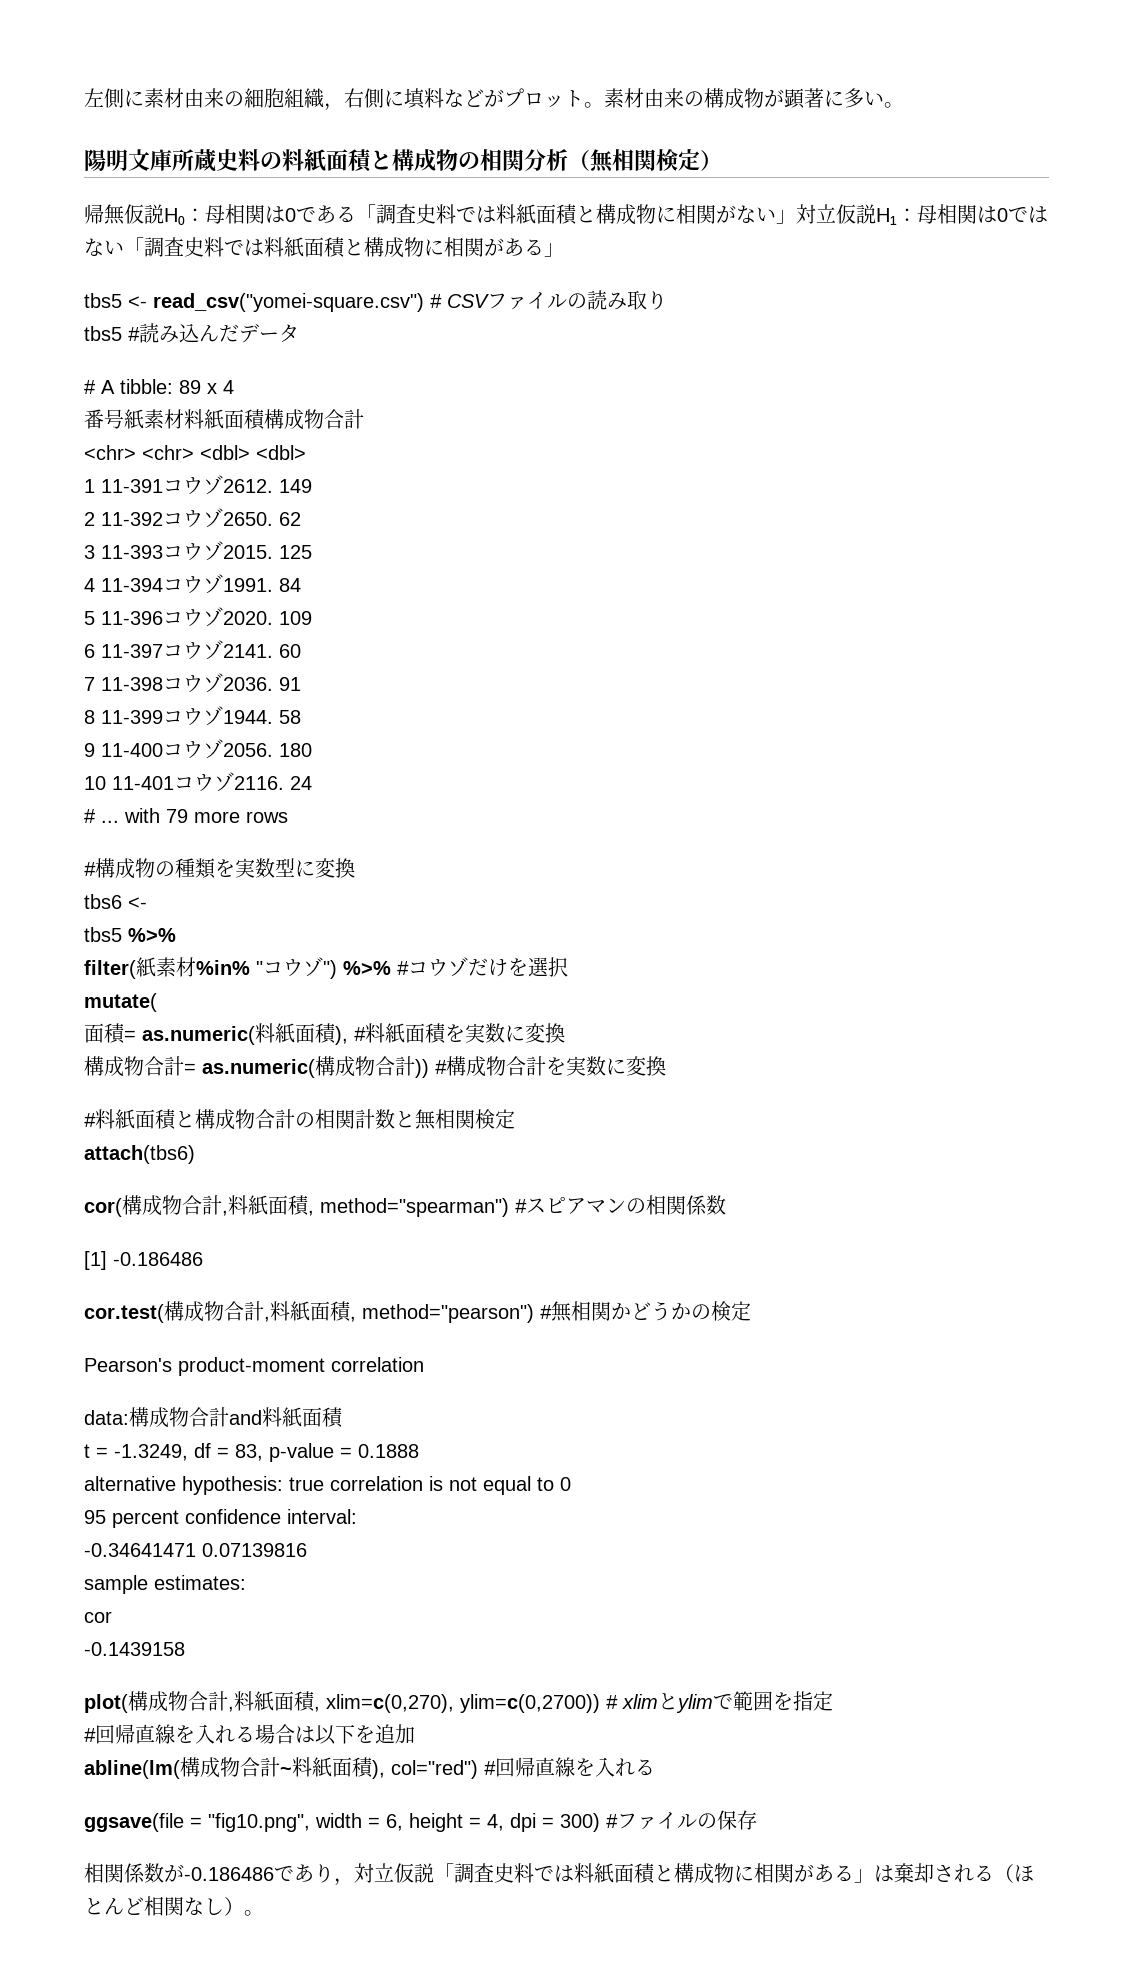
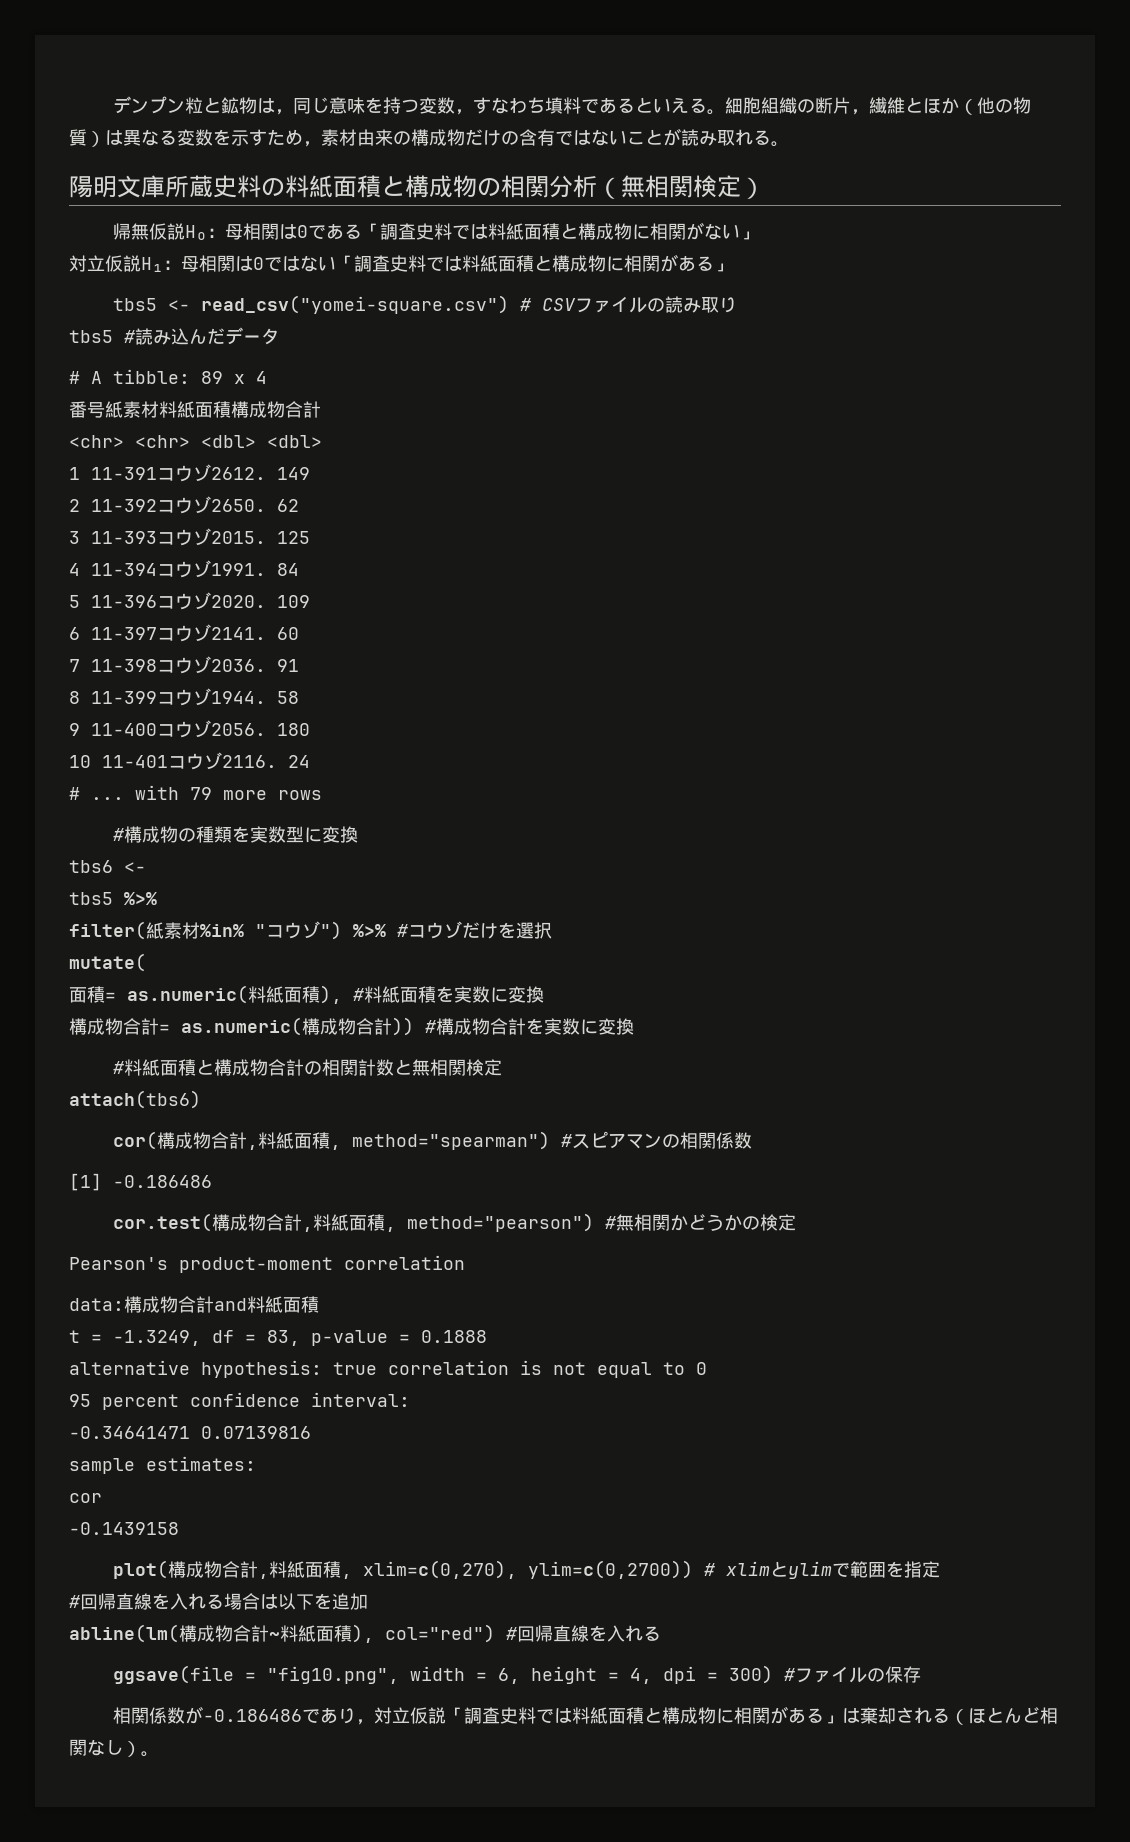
- 左側に素材由来の細胞組織，右側に填料などがプロット。素材由来の構成物が顕著に多い。
+ デンプン粒と鉱物は，同じ意味を持つ変数，すなわち填料であるといえる。細胞組織の断片，繊維とほか（他の物質）は異なる変数を示すため，素材由来の構成物だけの含有ではないことが読み取れる。
- 帰無仮説H₀：母相関は0である「調査史料では料紙面積と構成物に相関がない」対立仮説H₁：母相関は0ではない「調査史料では料紙面積と構成物に相関がある」
+ 帰無仮説H₀：母相関は0である「調査史料では料紙面積と構成物に相関がない」
+ 対立仮説H₁：母相関は0ではない「調査史料では料紙面積と構成物に相関がある」

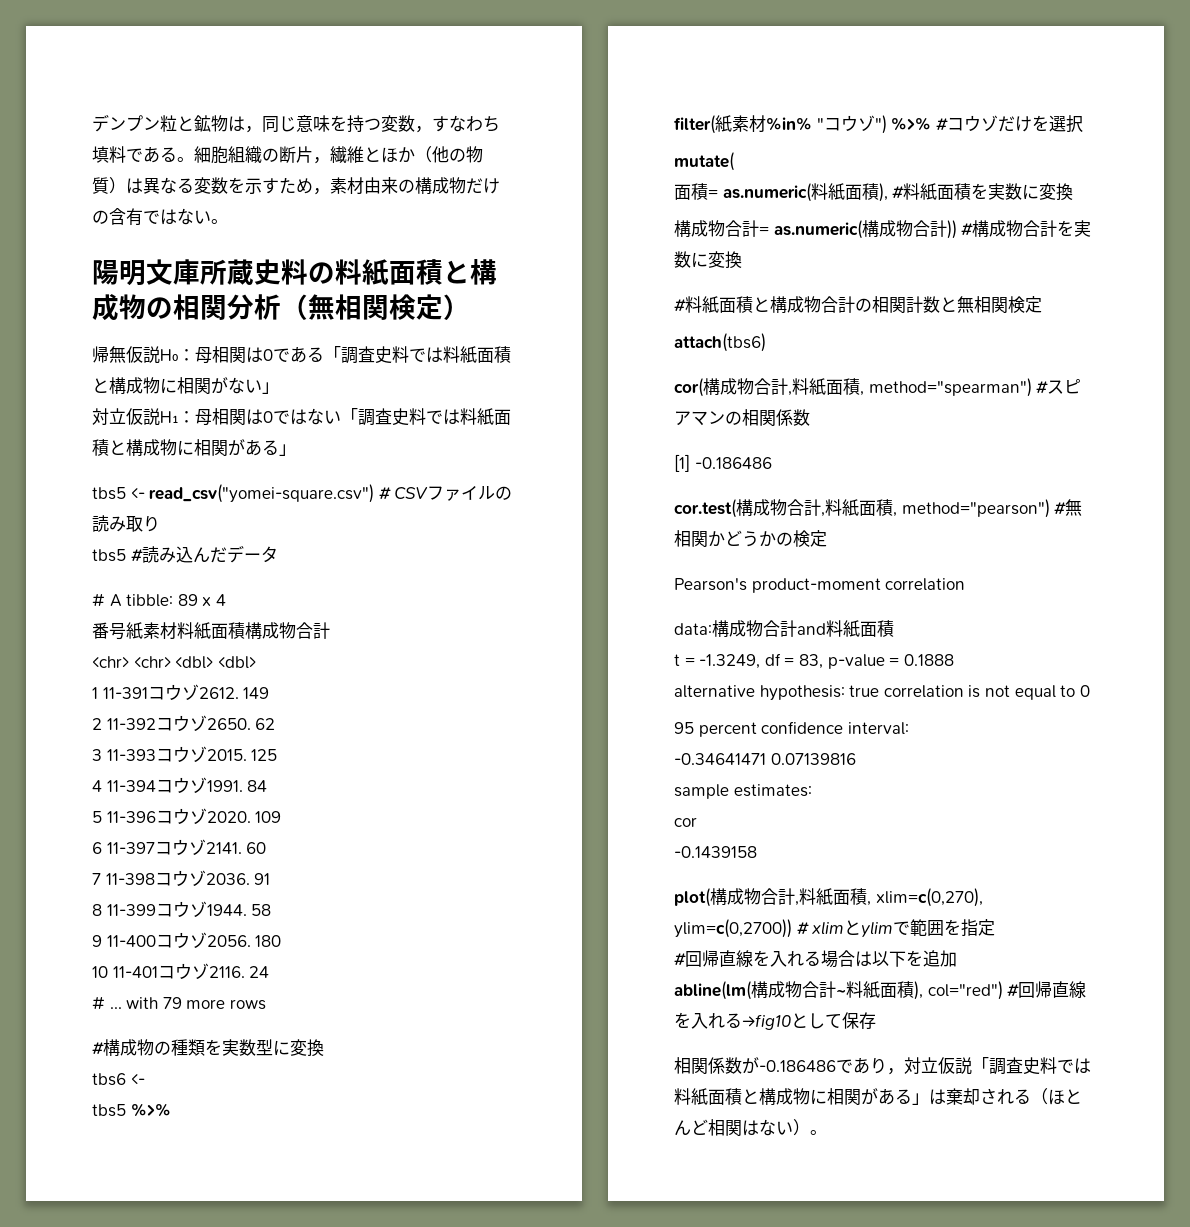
- デンプン粒と鉱物は，同じ意味を持つ変数，すなわち填料であるといえる。
+ デンプン粒と鉱物は，同じ意味を持つ変数，すなわち填料である。
- 細胞組織の断片，繊維とほか（他の物質）は異なる変数を示すため，素材由来の構成物だけの含有ではないことが読み取れる。
+ 細胞組織の断片，繊維とほか（他の物質）は異なる変数を示すため，素材由来の構成物だけの含有ではない。
- abline(lm(構成物合計~料紙面積), col="red") #回帰直線を入れる
- ggsave(file = "fig10.png", width = 6, height = 4, dpi = 300) #ファイルの保存
+ abline(lm(構成物合計~料紙面積), col="red") #回帰直線を入れる→fig10として保存
- 相関係数が-0.186486であり，対立仮説「調査史料では料紙面積と構成物に相関がある」は棄却される（ほとんど相関なし）。
+ 相関係数が-0.186486であり，対立仮説「調査史料では料紙面積と構成物に相関がある」は棄却される（ほとんど相関はない）。

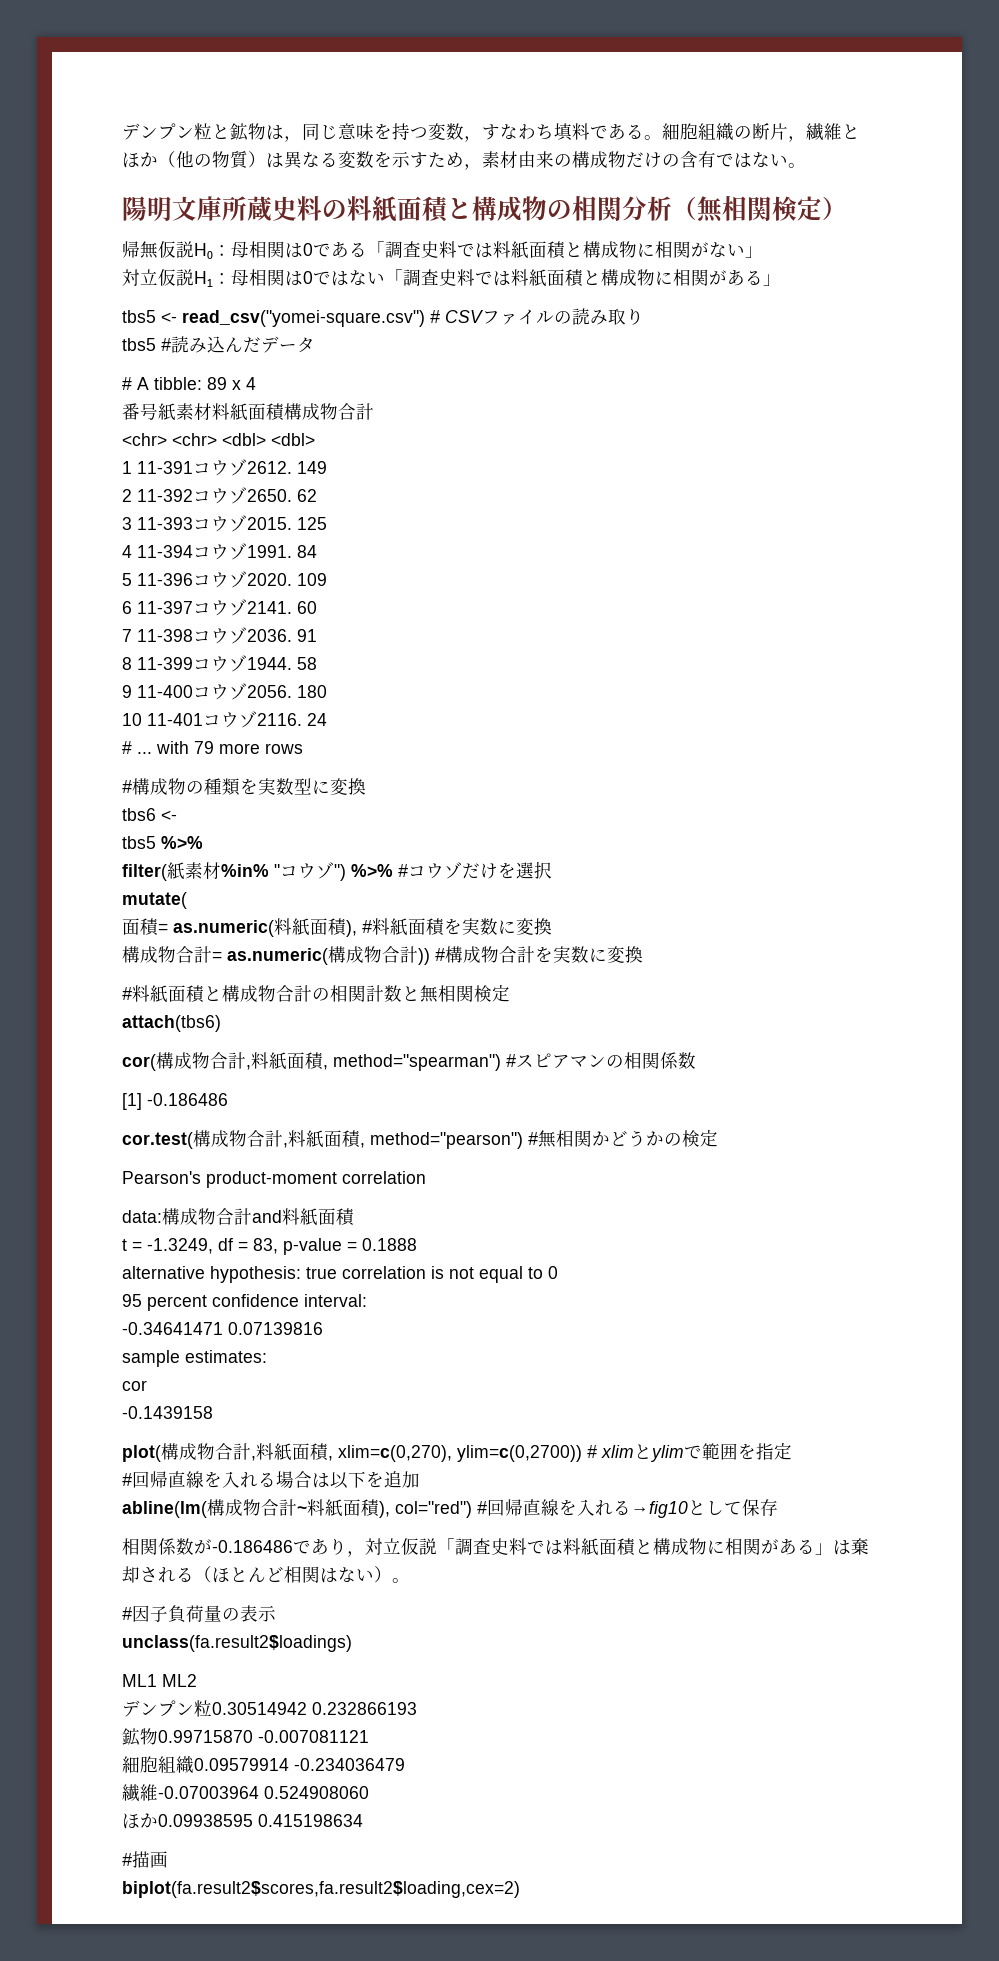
+ #因子負荷量の表示
+ unclass(fa.result2$loadings)
+ ML1 ML2
+ デンプン粒0.30514942 0.232866193
+ 鉱物0.99715870 -0.007081121
+ 細胞組織0.09579914 -0.234036479
+ 繊維-0.07003964 0.524908060
+ ほか0.09938595 0.415198634
+ #描画
+ biplot(fa.result2$scores,fa.result2$loading,cex=2)

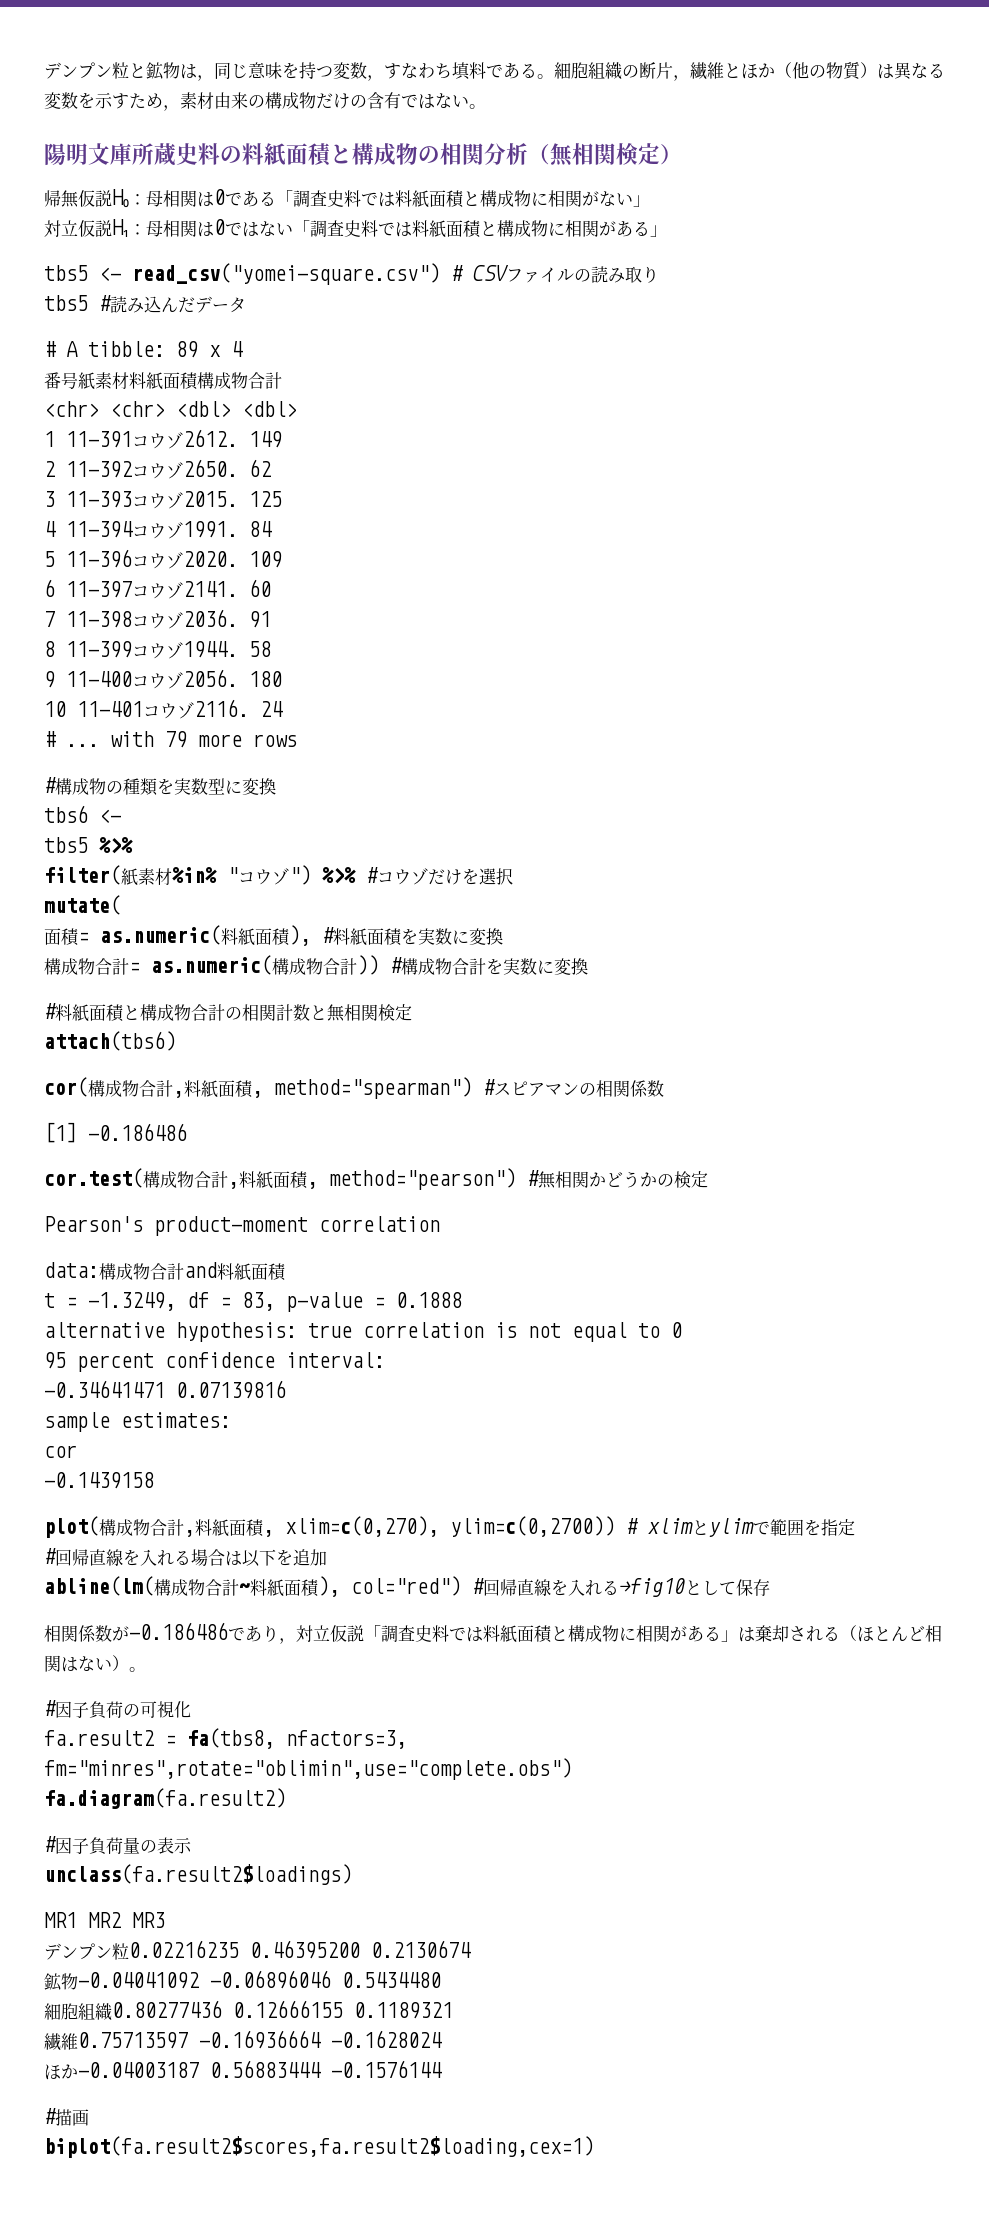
+ #因子負荷の可視化
+ fa.result2 = fa(tbs8, nfactors=3, fm="minres",rotate="oblimin",use="complete.obs")
+ fa.diagram(fa.result2)
- ML1 ML2
- デンプン粒0.30514942 0.232866193
- 鉱物0.99715870 -0.007081121
- 細胞組織0.09579914 -0.234036479
- 繊維-0.07003964 0.524908060
- ほか0.09938595 0.415198634
+ MR1 MR2 MR3
+ デンプン粒0.02216235 0.46395200 0.2130674
+ 鉱物-0.04041092 -0.06896046 0.5434480
+ 細胞組織0.80277436 0.12666155 0.1189321
+ 繊維0.75713597 -0.16936664 -0.1628024
+ ほか-0.04003187 0.56883444 -0.1576144
- biplot(fa.result2$scores,fa.result2$loading,cex=2)
+ biplot(fa.result2$scores,fa.result2$loading,cex=1)

